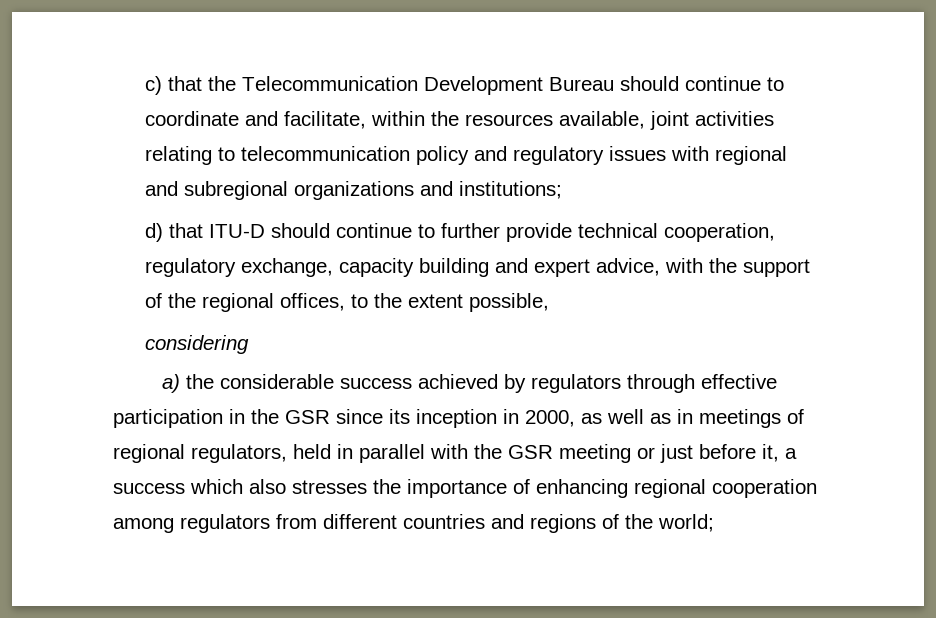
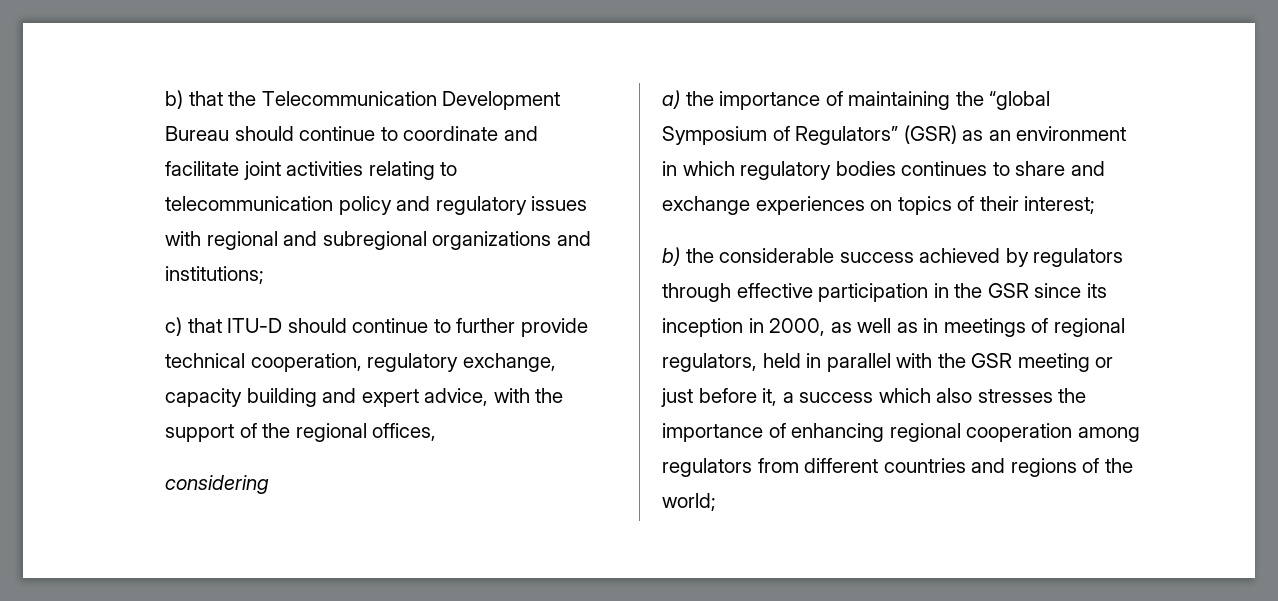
- c) that the Telecommunication Development Bureau should continue to coordinate and facilitate, within the resources available, joint activities relating to telecommunication policy and regulatory issues with regional and subregional organizations and institutions;
+ b) that the Telecommunication Development Bureau should continue to coordinate and facilitate joint activities relating to telecommunication policy and regulatory issues with regional and subregional organizations and institutions;
- d) that ITU-D should continue to further provide technical cooperation, regulatory exchange, capacity building and expert advice, with the support of the regional offices, to the extent possible,
+ c) that ITU-D should continue to further provide technical cooperation, regulatory exchange, capacity building and expert advice, with the support of the regional offices,
- a) the considerable success achieved by regulators through effective participation in the GSR since its inception in 2000, as well as in meetings of regional regulators, held in parallel with the GSR meeting or just before it, a success which also stresses the importance of enhancing regional cooperation among regulators from different countries and regions of the world;
+ a) the importance of maintaining the “global Symposium of Regulators” (GSR) as an environment in which regulatory bodies continues to share and exchange experiences on topics of their interest;
+ b) the considerable success achieved by regulators through effective participation in the GSR since its inception in 2000, as well as in meetings of regional regulators, held in parallel with the GSR meeting or just before it, a success which also stresses the importance of enhancing regional cooperation among regulators from different countries and regions of the world;

